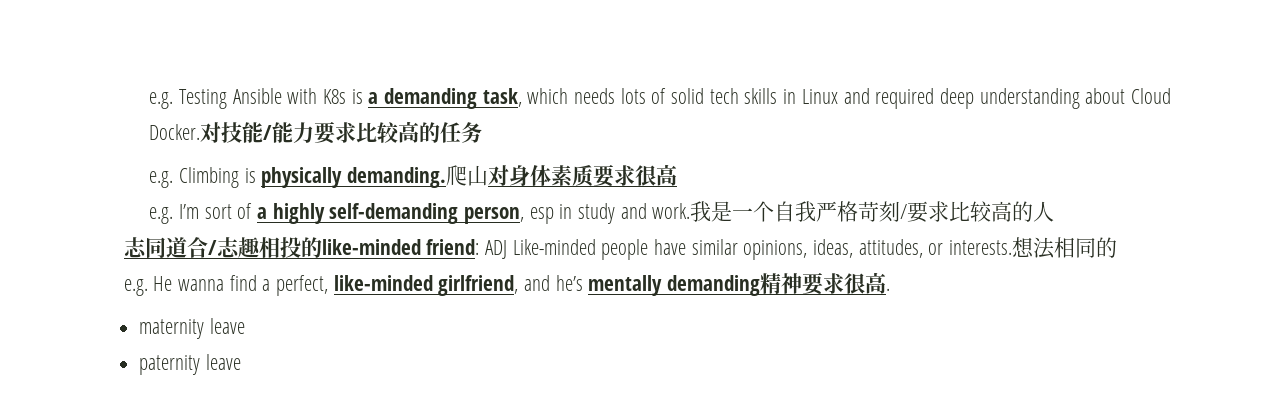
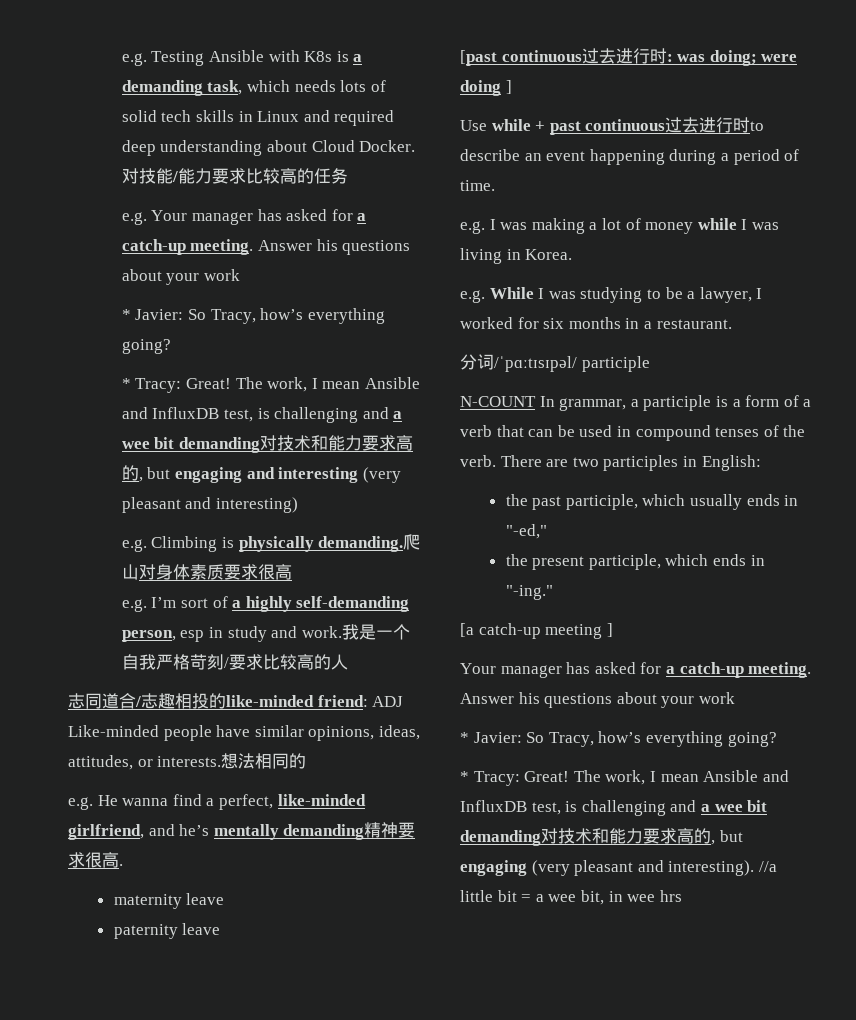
+ e.g. Your manager has asked for a catch-up meeting. Answer his questions about your work
+ * Javier: So Tracy, how’s everything going?
+ * Tracy: Great! The work, I mean Ansible and InfluxDB test, is challenging and a wee bit demanding对技术和能力要求高的, but engaging and interesting (very pleasant and interesting)
+ [past continuous过去进行时: was doing; were doing ]
+ Use while + past continuous过去进行时to describe an event happening during a period of time.
+ e.g. I was making a lot of money while I was living in Korea.
+ e.g. While I was studying to be a lawyer, I worked for six months in a restaurant.
+ 分词/ˈpɑːtɪsɪpəl/ participle
+ N-COUNT In grammar, a participle is a form of a verb that can be used in compound tenses of the verb. There are two participles in English:
+ the past participle, which usually ends in "-ed,"
+ the present participle, which ends in "-ing."
+ [a catch-up meeting ]
+ Your manager has asked for a catch-up meeting. Answer his questions about your work
+ * Javier: So Tracy, how’s everything going?
+ * Tracy: Great! The work, I mean Ansible and InfluxDB test, is challenging and a wee bit demanding对技术和能力要求高的, but engaging (very pleasant and interesting). //a little bit = a wee bit, in wee hrs

